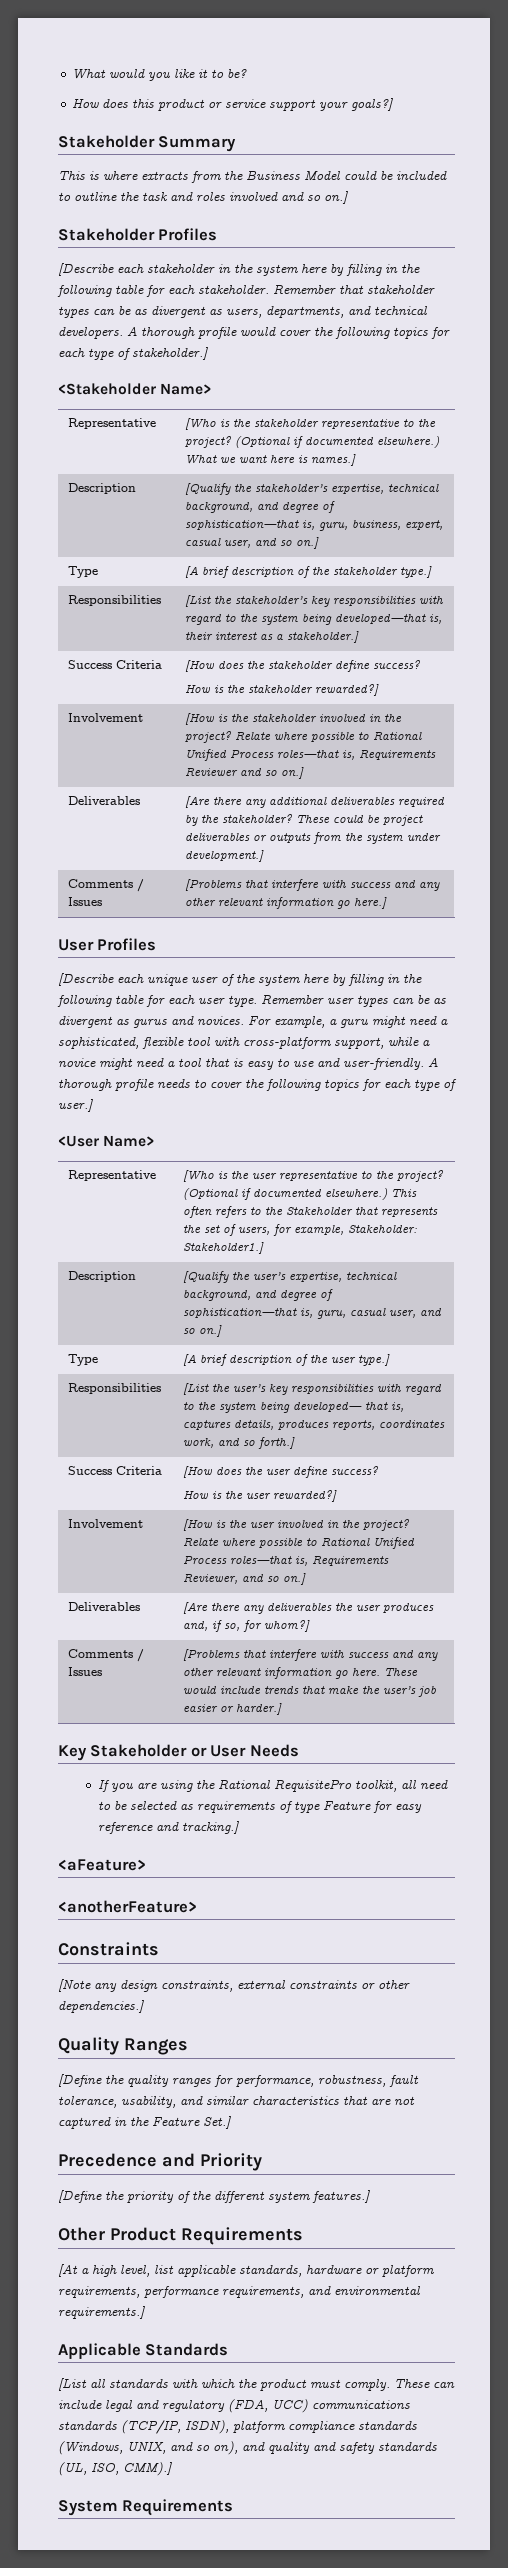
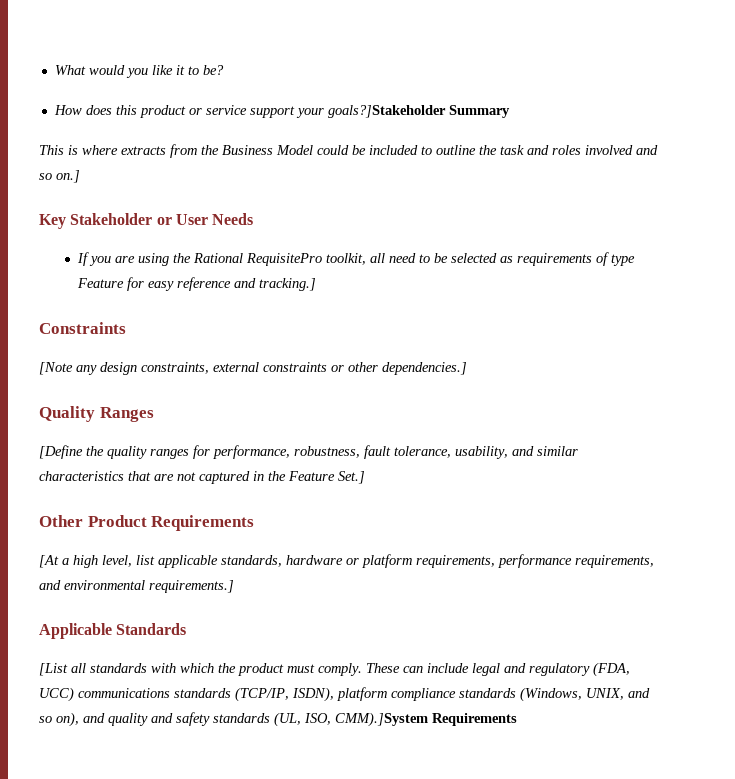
- How does this product or service support your goals?]
- Stakeholder Summary
+ How does this product or service support your goals?]Stakeholder Summary
- Stakeholder Profiles
- [Describe each stakeholder in the system here by filling in the following table for each stakeholder. Remember that stakeholder types can be as divergent as users, departments, and technical developers. A thorough profile would cover the following topics for each type of stakeholder.]
- <Stakeholder Name>
- Representative | [Who is the stakeholder representative to the project? (Optional if documented elsewhere.) What we want here is names.]
- Description | [Qualify the stakeholder’s expertise, technical background, and degree of sophistication—that is, guru, business, expert, casual user, and so on.]
- Type | [A brief description of the stakeholder type.]
- Responsibilities | [List the stakeholder’s key responsibilities with regard to the system being developed—that is, their interest as a stakeholder.]
- Success Criteria | [How does the stakeholder define success?
- How is the stakeholder rewarded?]
- Involvement | [How is the stakeholder involved in the project? Relate where possible to Rational Unified Process roles—that is, Requirements Reviewer and so on.]
- Deliverables | [Are there any additional deliverables required by the stakeholder? These could be project deliverables or outputs from the system under development.]
- Comments / Issues | [Problems that interfere with success and any other relevant information go here.]
- User Profiles
- [Describe each unique user of the system here by filling in the following table for each user type. Remember user types can be as divergent as gurus and novices. For example, a guru might need a sophisticated, flexible tool with cross-platform support, while a novice might need a tool that is easy to use and user-friendly. A thorough profile needs to cover the following topics for each type of user.]
- <User Name>
- Representative | [Who is the user representative to the project? (Optional if documented elsewhere.) This often refers to the Stakeholder that represents the set of users, for example, Stakeholder: Stakeholder1.]
- Description | [Qualify the user’s expertise, technical background, and degree of sophistication—that is, guru, casual user, and so on.]
- Type | [A brief description of the user type.]
- Responsibilities | [List the user’s key responsibilities with regard to the system being developed— that is, captures details, produces reports, coordinates work, and so forth.]
- Success Criteria | [How does the user define success?
- How is the user rewarded?]
- Involvement | [How is the user involved in the project? Relate where possible to Rational Unified Process roles—that is, Requirements Reviewer, and so on.]
- Deliverables | [Are there any deliverables the user produces and, if so, for whom?]
- Comments / Issues | [Problems that interfere with success and any other relevant information go here. These would include trends that make the user’s job easier or harder.]
- <aFeature>
- <anotherFeature>
- Precedence and Priority
- [Define the priority of the different system features.]
- These can include legal and regulatory (FDA, UCC) communications standards (TCP/IP, ISDN), platform compliance standards (Windows, UNIX, and so on), and quality and safety standards (UL, ISO, CMM).]
- System Requirements
+ These can include legal and regulatory (FDA, UCC) communications standards (TCP/IP, ISDN), platform compliance standards (Windows, UNIX, and so on), and quality and safety standards (UL, ISO, CMM).]System Requirements

